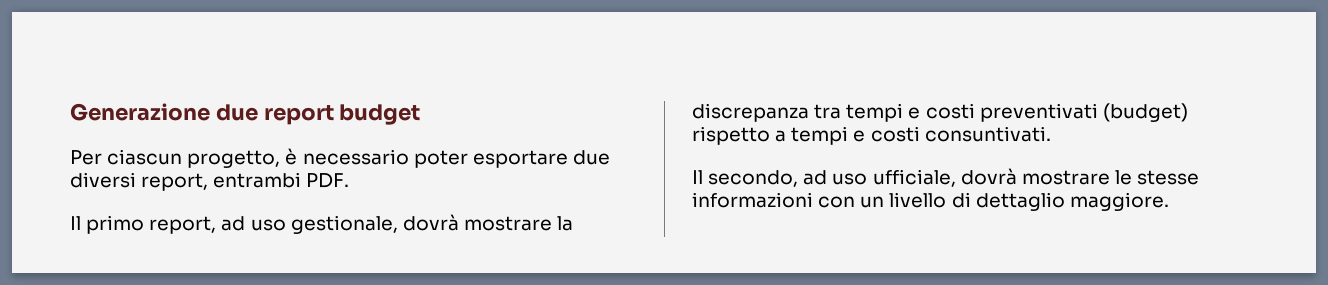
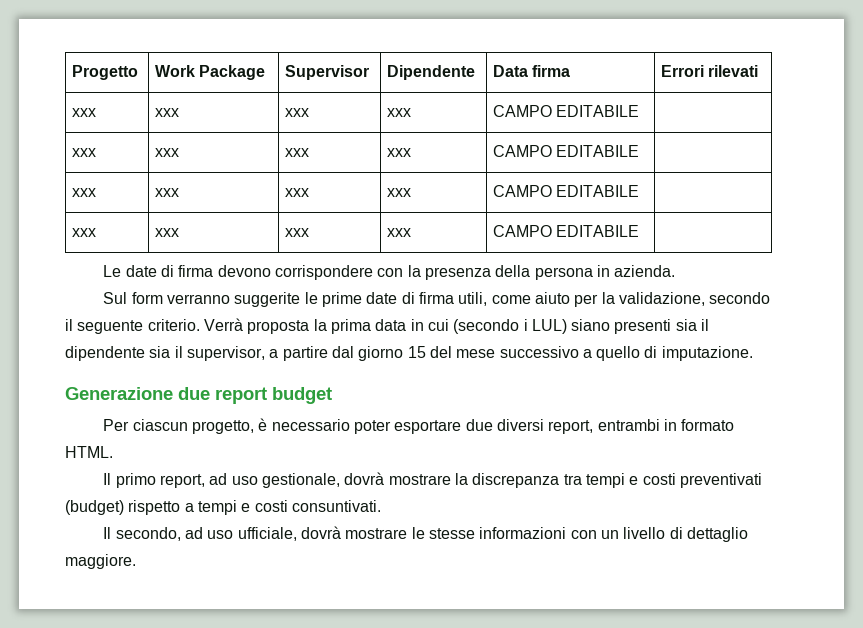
+ Progetto | Work Package | Supervisor | Dipendente | Data firma | Errori rilevati
+ xxx | xxx | xxx | xxx | CAMPO EDITABILE |
+ xxx | xxx | xxx | xxx | CAMPO EDITABILE |
+ xxx | xxx | xxx | xxx | CAMPO EDITABILE |
+ xxx | xxx | xxx | xxx | CAMPO EDITABILE |
+ Le date di firma devono corrispondere con la presenza della persona in azienda.
+ Sul form verranno suggerite le prime date di firma utili, come aiuto per la validazione, secondo il seguente criterio. Verrà proposta la prima data in cui (secondo i LUL) siano presenti sia il dipendente sia il supervisor, a partire dal giorno 15 del mese successivo a quello di imputazione.
- Per ciascun progetto, è necessario poter esportare due diversi report, entrambi PDF.
+ Per ciascun progetto, è necessario poter esportare due diversi report, entrambi in formato HTML.

